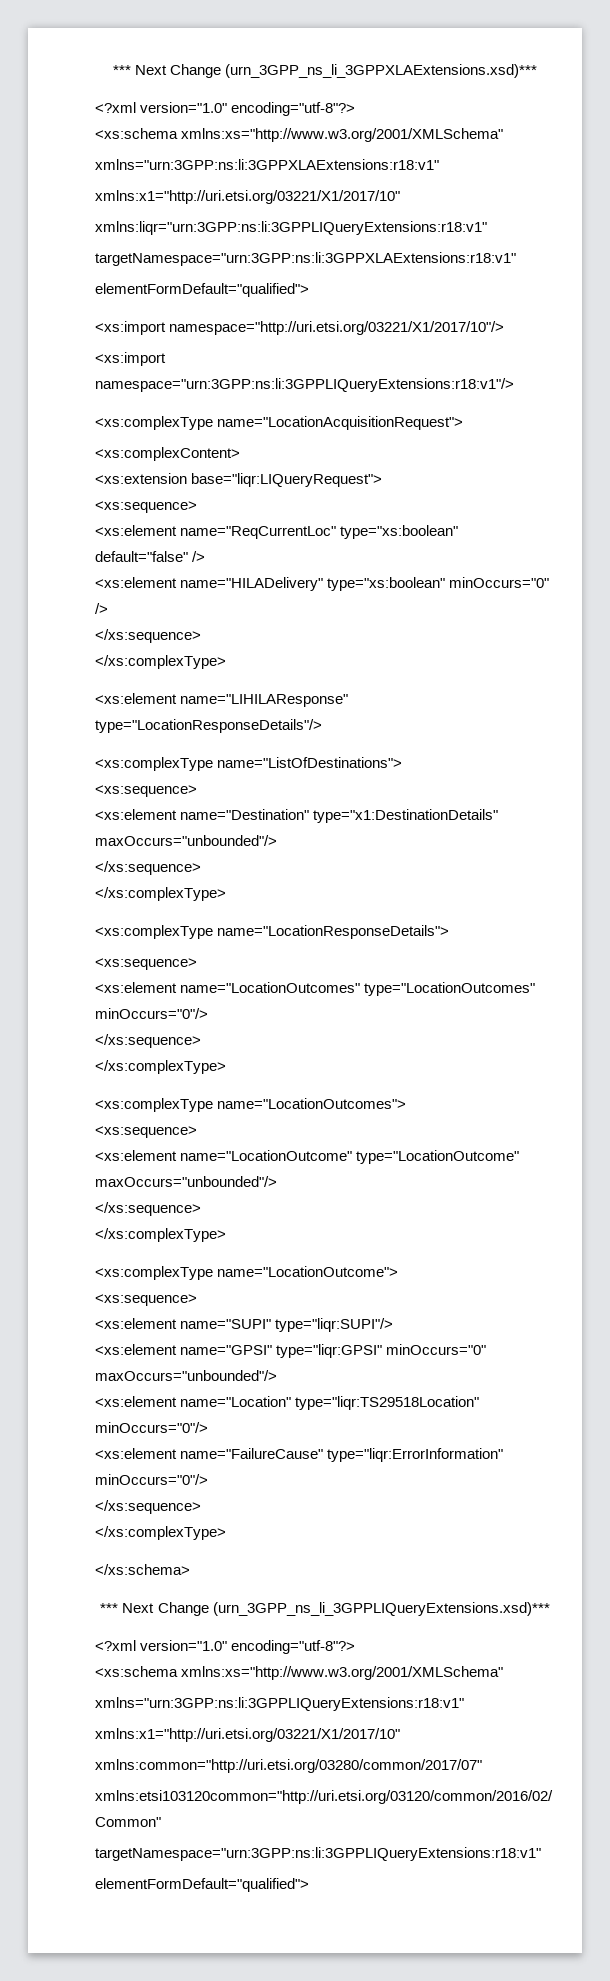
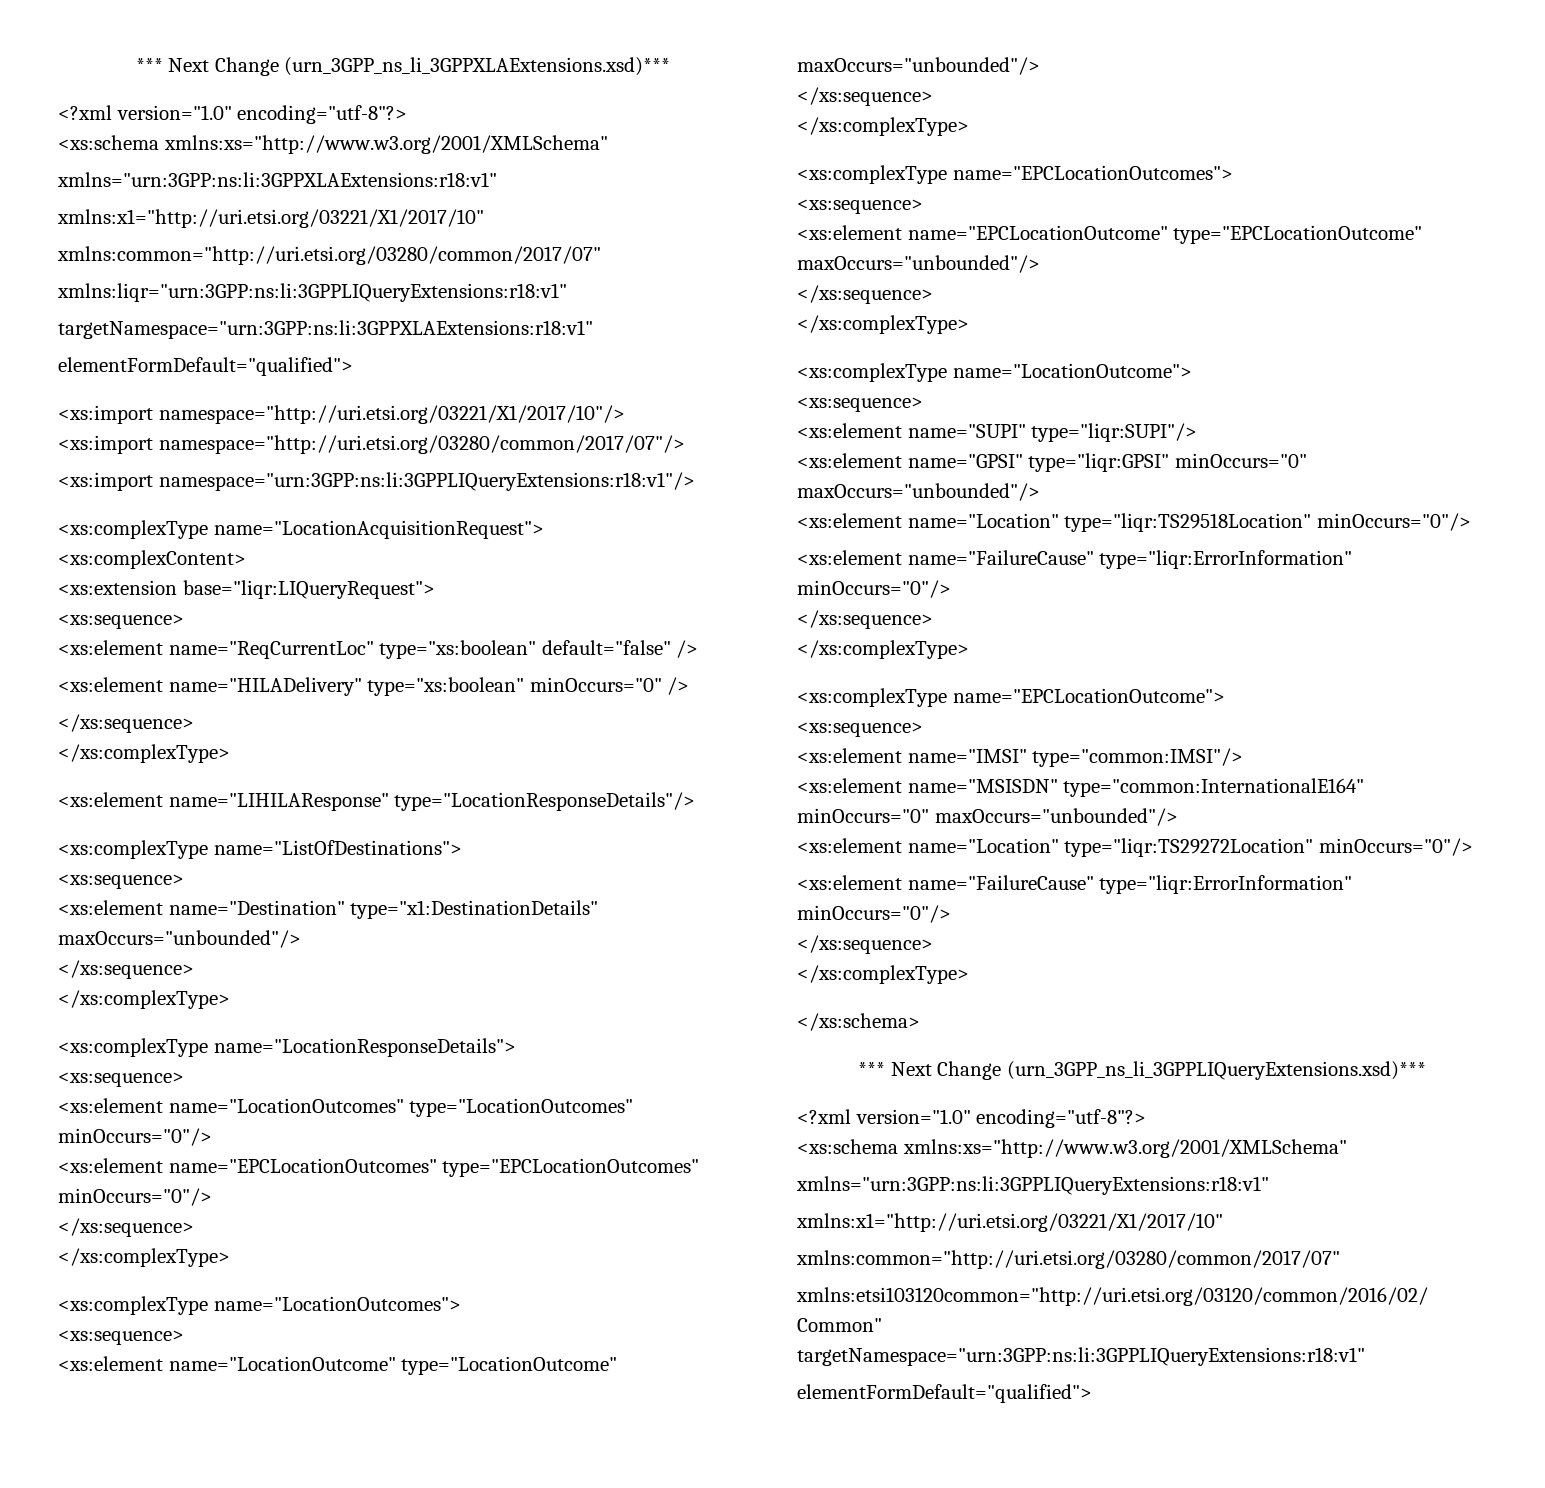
  xmlns="urn:3GPP:ns:li:3GPPXLAExtensions:r18:v1"
  xmlns:x1="http://uri.etsi.org/03221/X1/2017/10"
+ xmlns:common="http://uri.etsi.org/03280/common/2017/07"
+ <xs:import namespace="http://uri.etsi.org/03280/common/2017/07"/>
+ <xs:element name="EPCLocationOutcomes" type="EPCLocationOutcomes" minOccurs="0"/>
+ <xs:complexType name="EPCLocationOutcomes">
+ <xs:sequence>
+ <xs:element name="EPCLocationOutcome" type="EPCLocationOutcome" maxOccurs="unbounded"/>
+ </xs:sequence>
+ </xs:complexType>
+ <xs:complexType name="EPCLocationOutcome">
+ <xs:sequence>
+ <xs:element name="IMSI" type="common:IMSI"/>
+ <xs:element name="MSISDN" type="common:InternationalE164" minOccurs="0" maxOccurs="unbounded"/>
+ <xs:element name="Location" type="liqr:TS29272Location" minOccurs="0"/>
+ <xs:element name="FailureCause" type="liqr:ErrorInformation" minOccurs="0"/>
+ </xs:sequence>
+ </xs:complexType>

